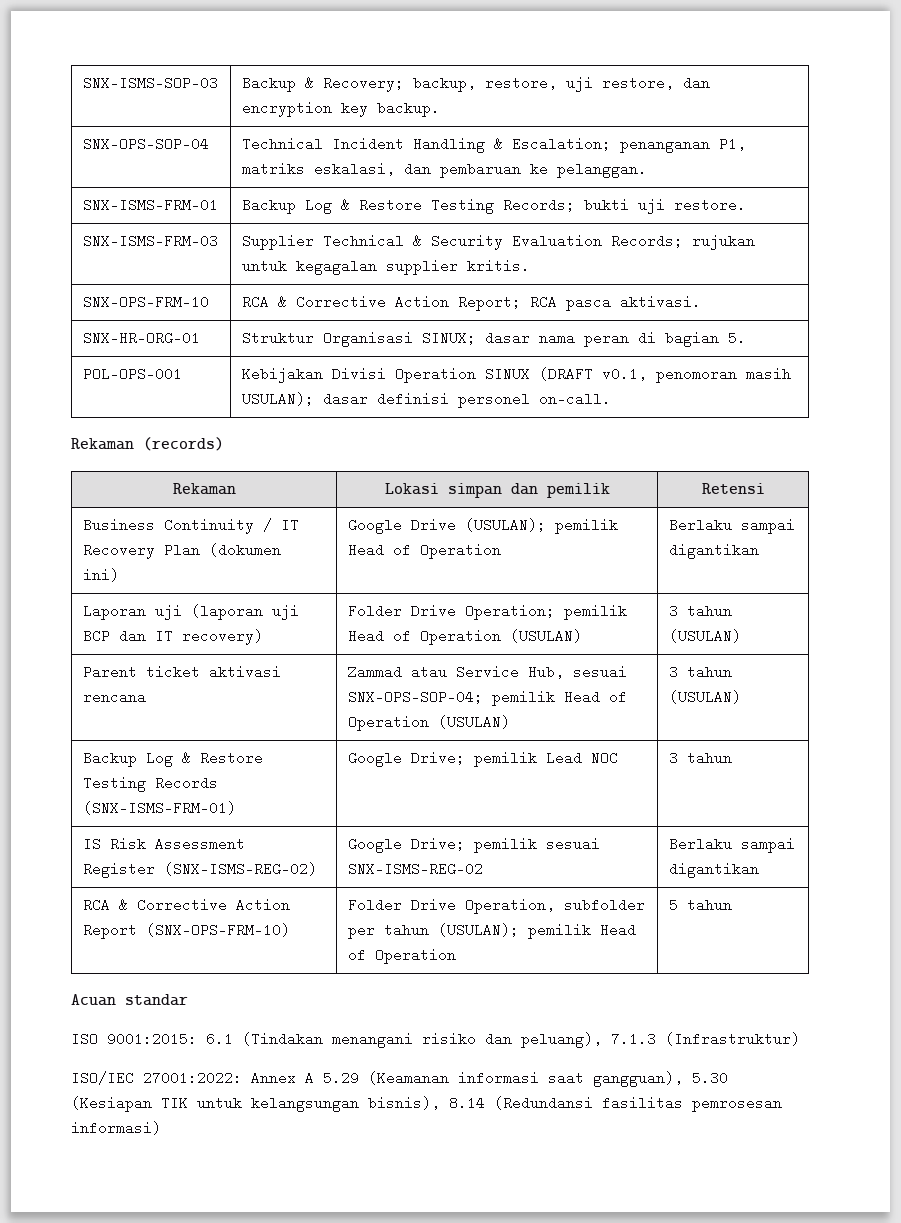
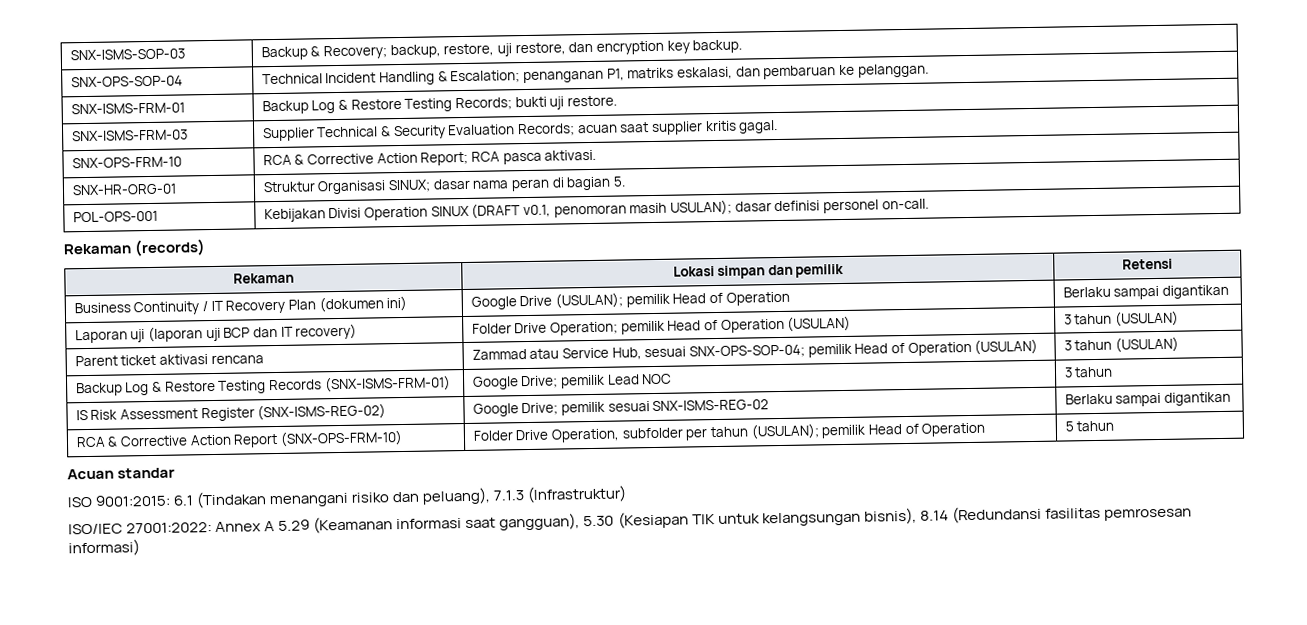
- SNX-ISMS-FRM-03 | Supplier Technical & Security Evaluation Records; rujukan untuk kegagalan supplier kritis.
+ SNX-ISMS-FRM-03 | Supplier Technical & Security Evaluation Records; acuan saat supplier kritis gagal.

